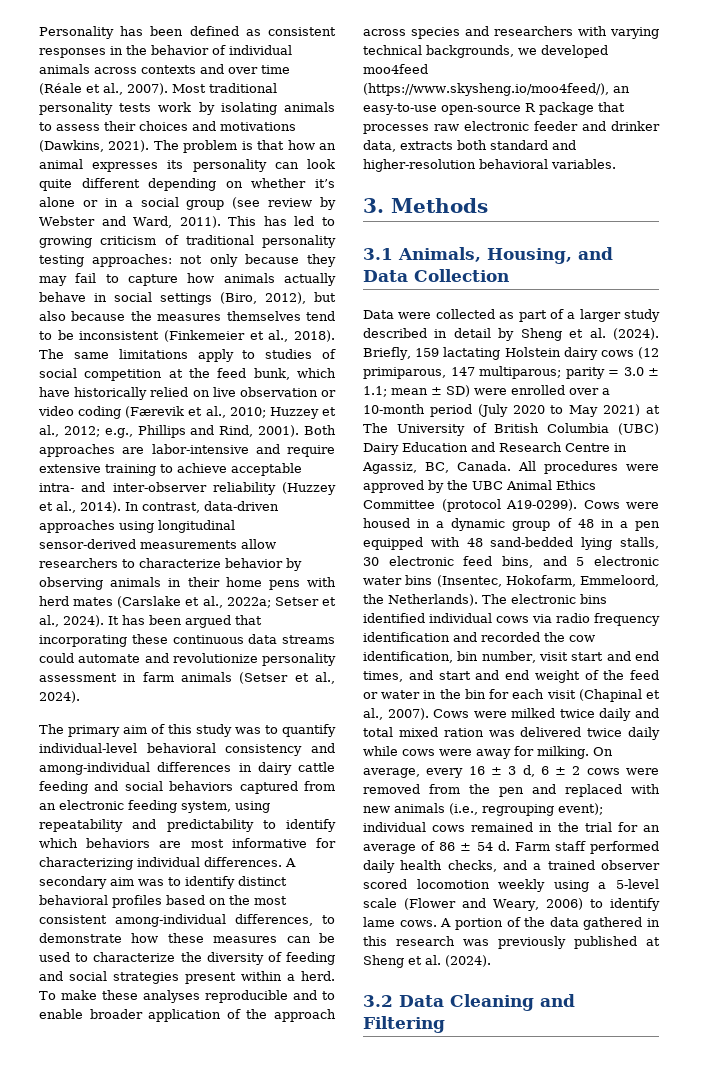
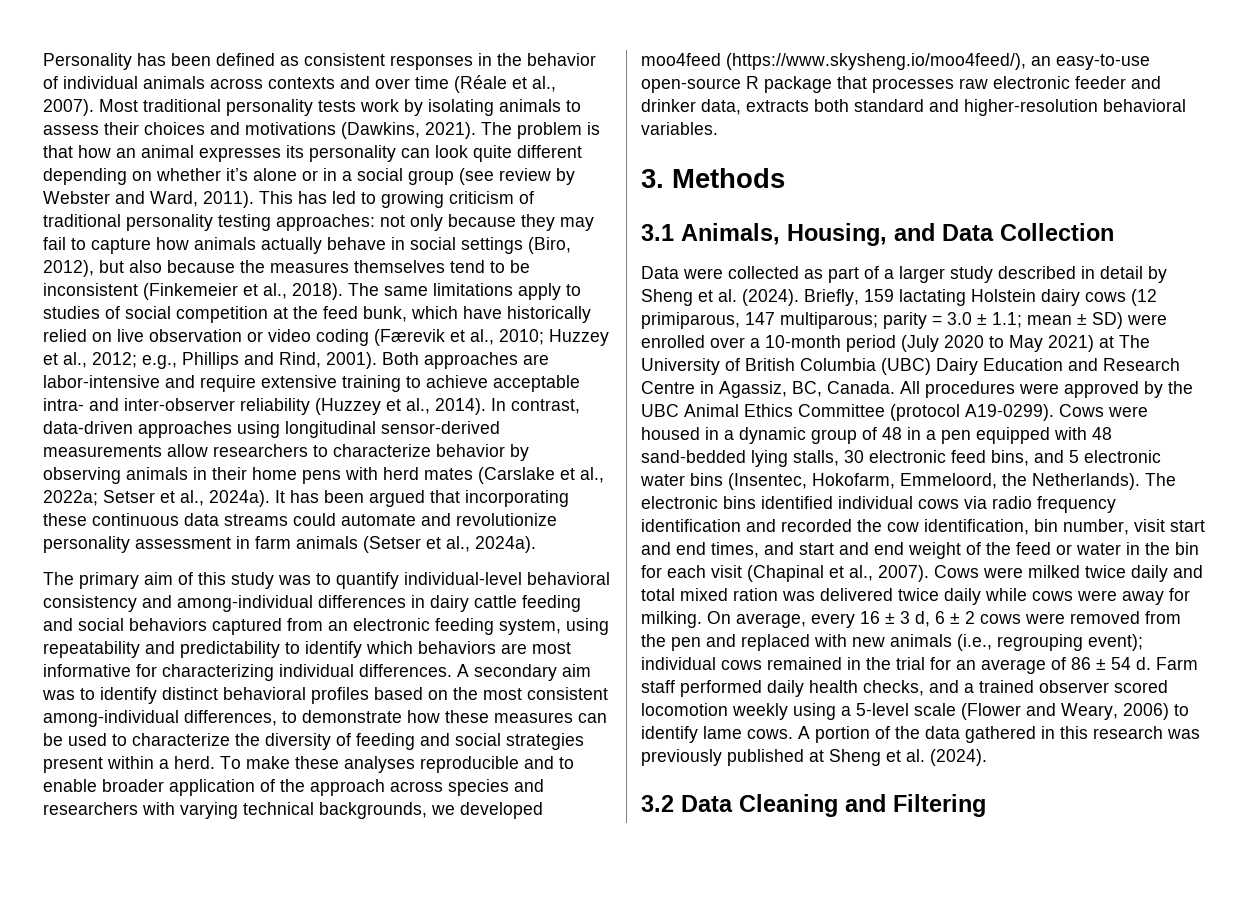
- In contrast, data-driven approaches using longitudinal sensor-derived measurements allow researchers to characterize behavior by observing animals in their home pens with herd mates (Carslake et al., 2022a; Setser et al., 2024).
+ In contrast, data-driven approaches using longitudinal sensor-derived measurements allow researchers to characterize behavior by observing animals in their home pens with herd mates (Carslake et al., 2022a; Setser et al., 2024a).
- It has been argued that incorporating these continuous data streams could automate and revolutionize personality assessment in farm animals (Setser et al., 2024).
+ It has been argued that incorporating these continuous data streams could automate and revolutionize personality assessment in farm animals (Setser et al., 2024a).

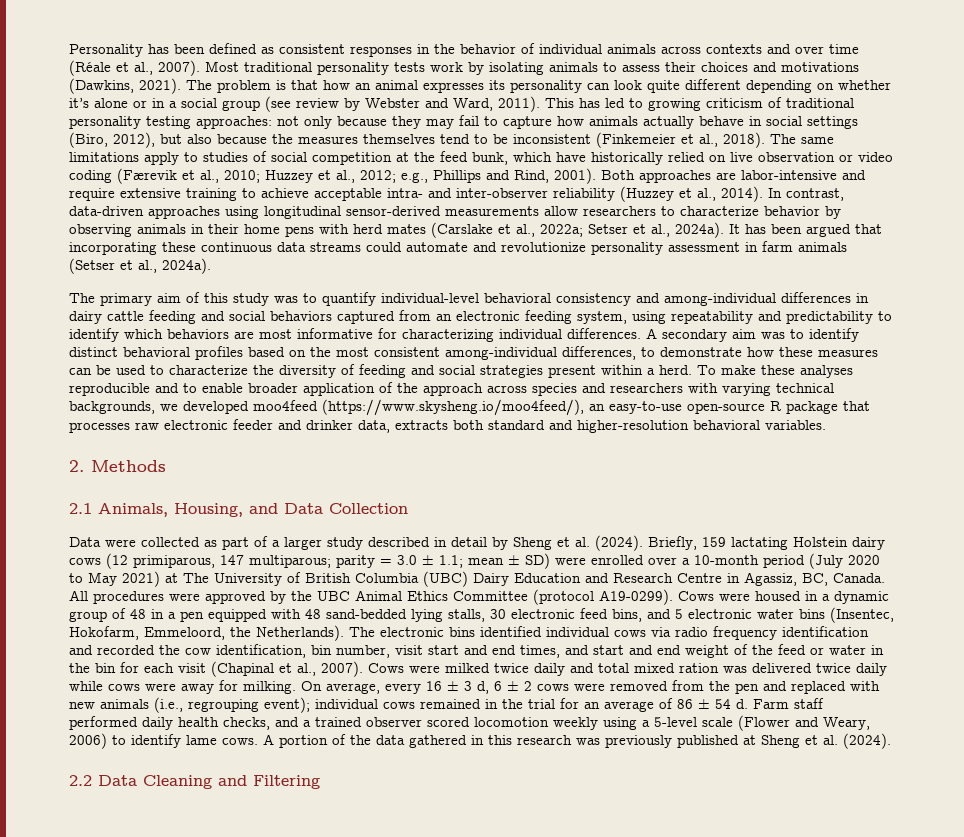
- 3. Methods
+ 2. Methods
- 3.1 Animals, Housing, and Data Collection
+ 2.1 Animals, Housing, and Data Collection
- 3.2 Data Cleaning and Filtering
+ 2.2 Data Cleaning and Filtering

